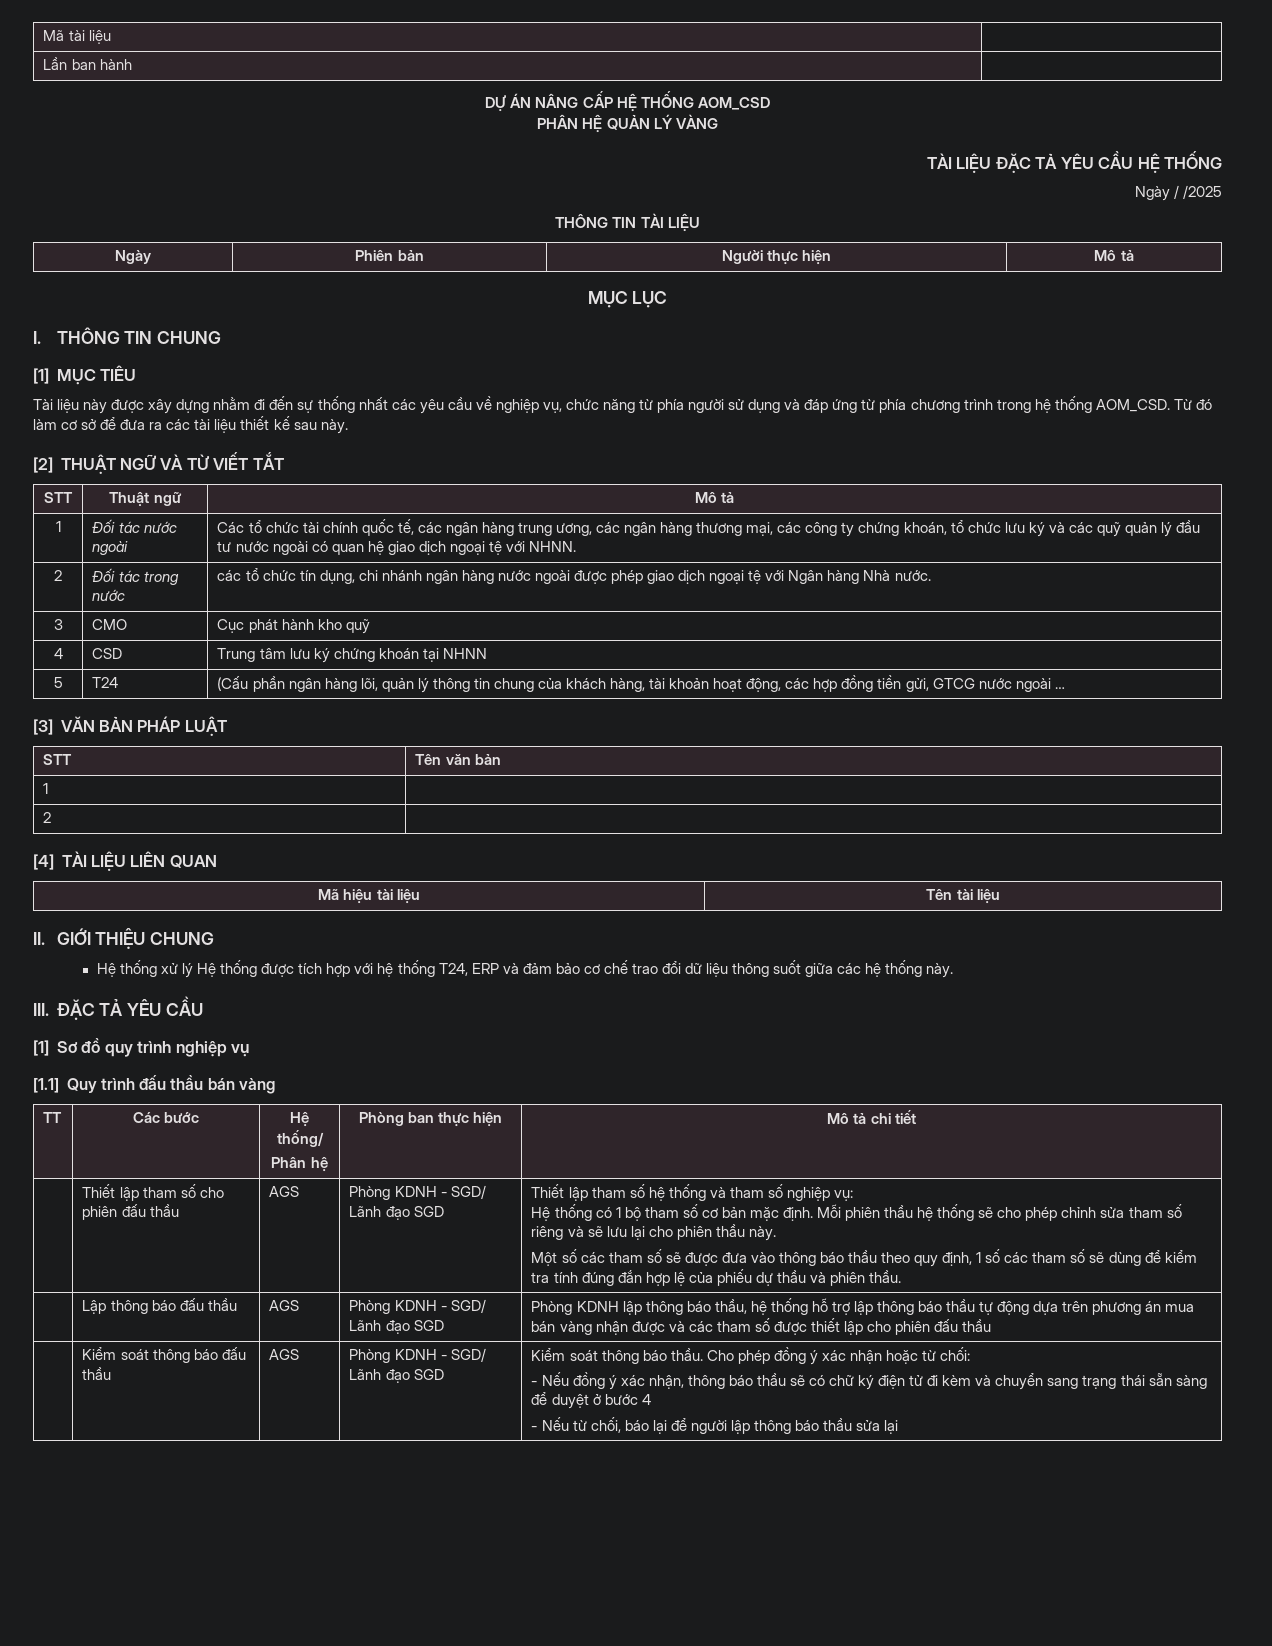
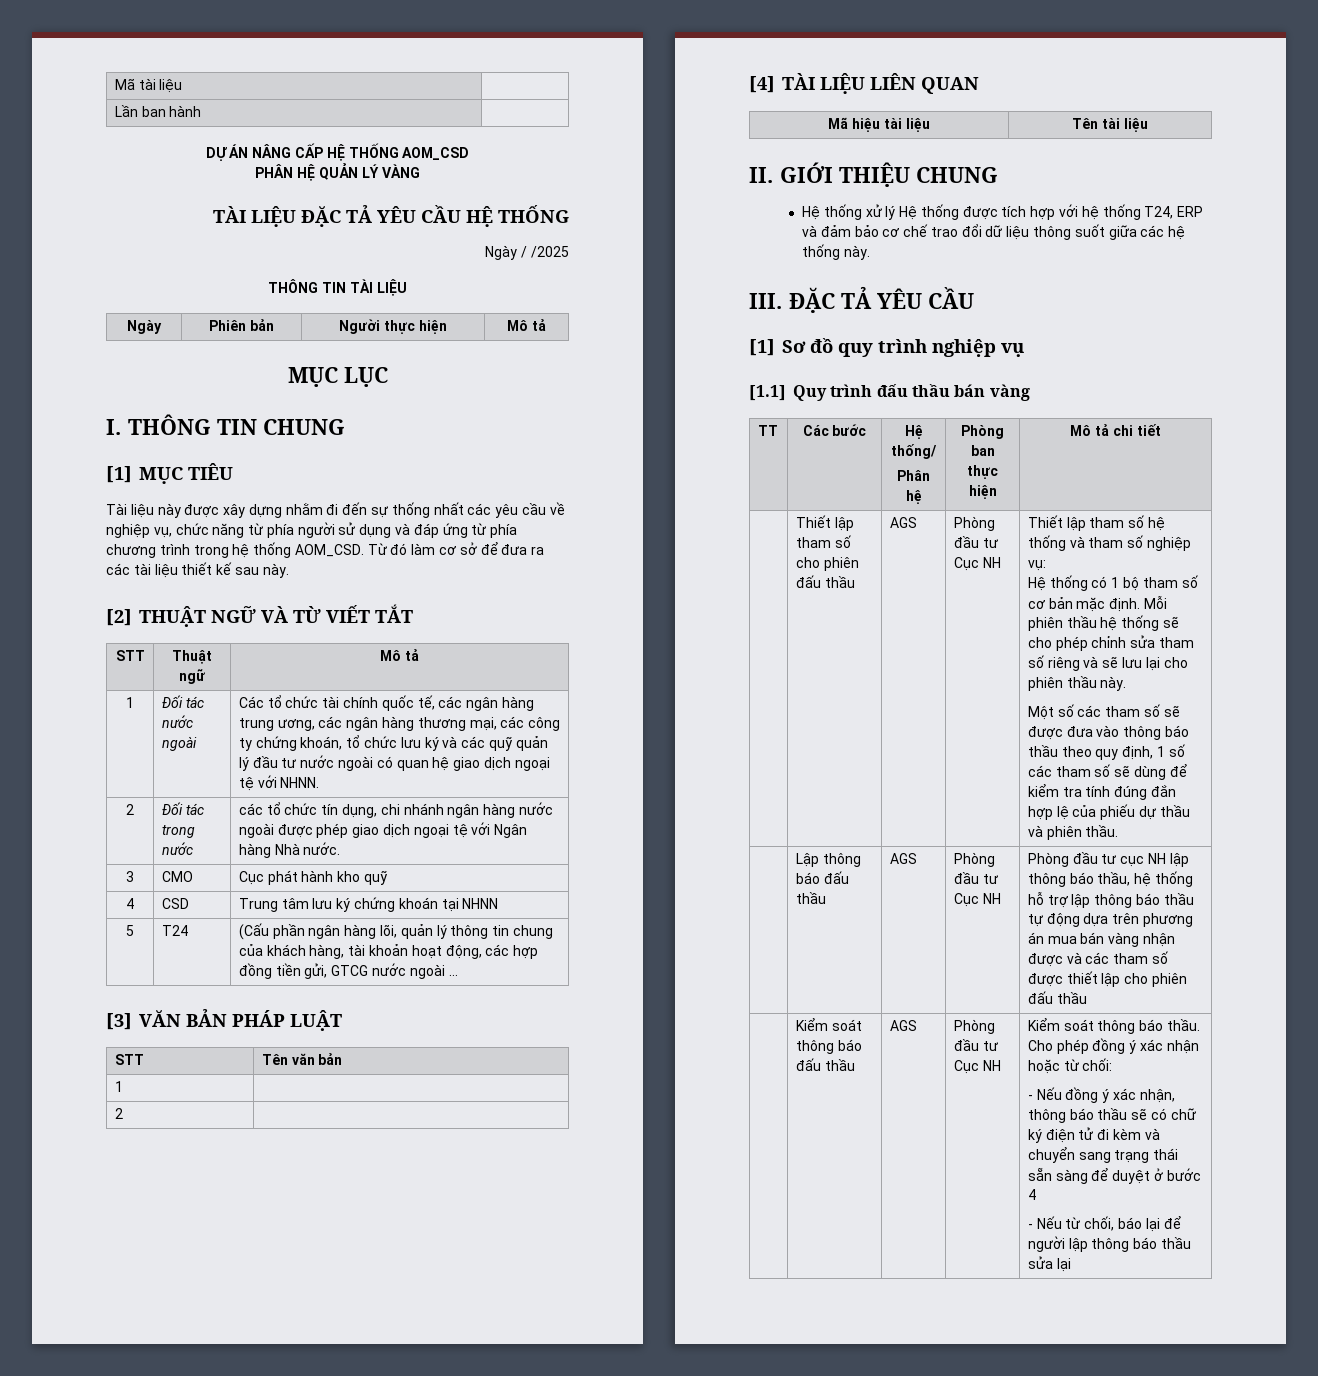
- Thiết lập tham số cho phiên đấu thầu | AGS | Phòng KDNH - SGD/ Lãnh đạo SGD
+ Thiết lập tham số cho phiên đấu thầu | AGS | Phòng đầu tư Cục NH
- Phòng KDNH - SGD/ Lãnh đạo SGD | Phòng KDNH lập thông báo thầu, hệ thống hỗ trợ lập thông báo thầu tự động dựa trên phương án mua bán vàng nhận được và các tham số được thiết lập cho phiên đấu thầu
+ Phòng đầu tư Cục NH | Phòng đầu tư cục NH lập thông báo thầu, hệ thống hỗ trợ lập thông báo thầu tự động dựa trên phương án mua bán vàng nhận được và các tham số được thiết lập cho phiên đấu thầu
- Kiểm soát thông báo đấu thầu | AGS | Phòng KDNH - SGD/ Lãnh đạo SGD
+ Kiểm soát thông báo đấu thầu | AGS | Phòng đầu tư Cục NH

